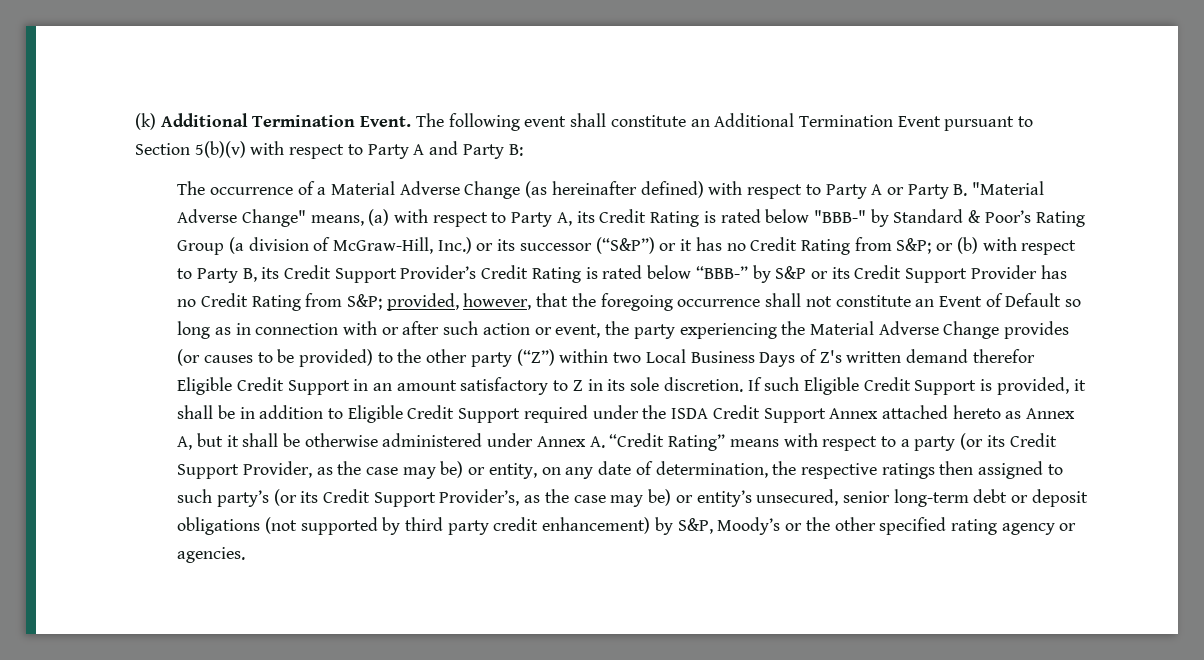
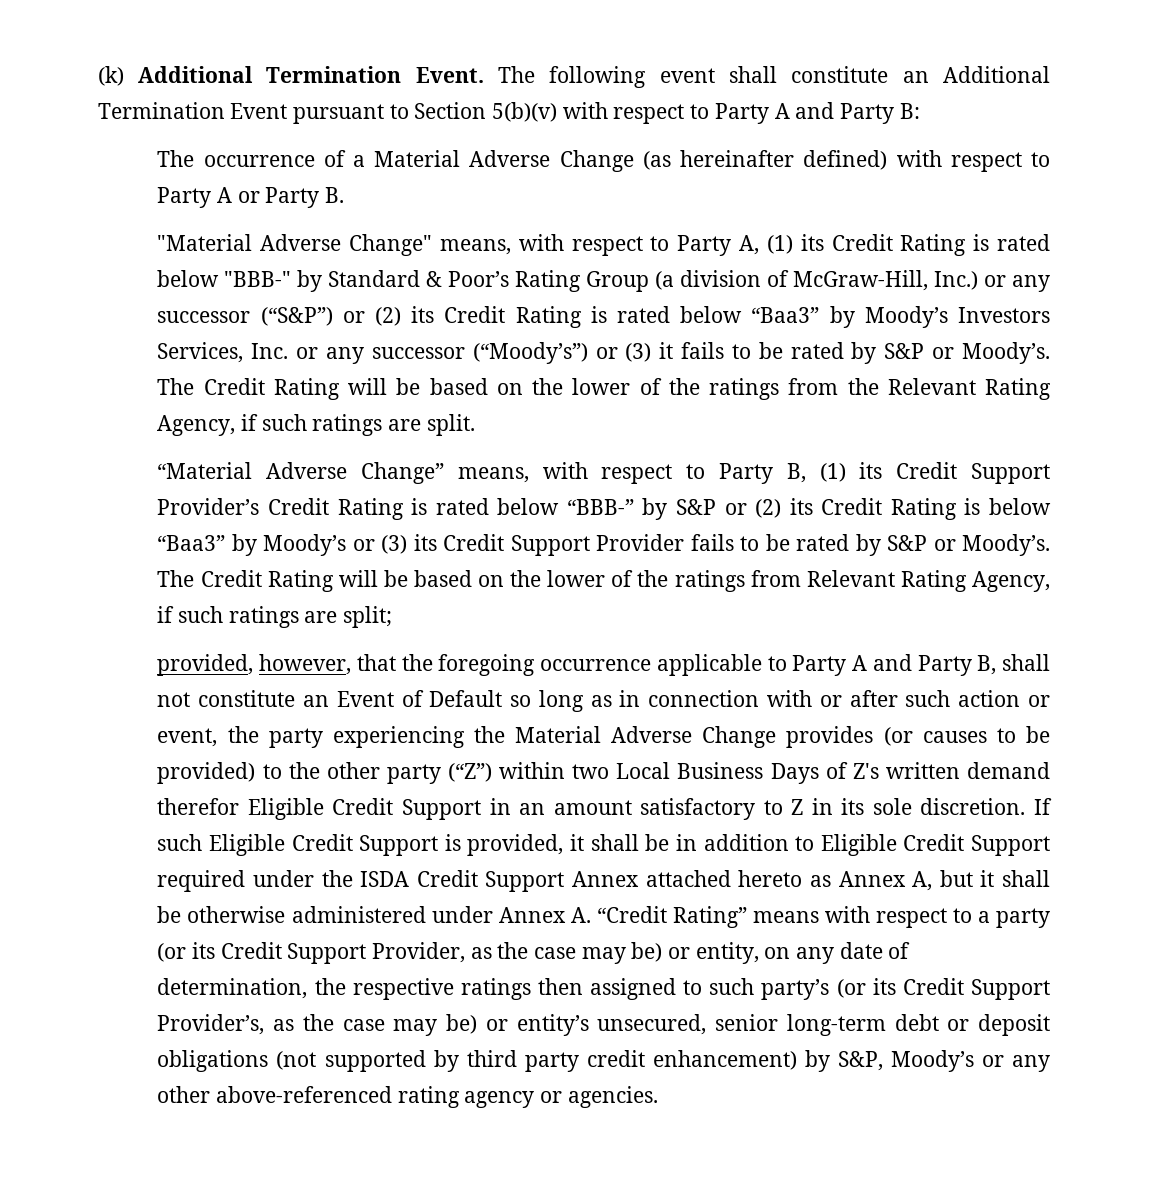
- The occurrence of a Material Adverse Change (as hereinafter defined) with respect to Party A or Party B. "Material Adverse Change" means, (a) with respect to Party A, its Credit Rating is rated below "BBB-" by Standard & Poor’s Rating Group (a division of McGraw-Hill, Inc.) or its successor (“S&P”) or it has no Credit Rating from S&P; or (b) with respect to Party B, its Credit Support Provider’s Credit Rating is rated below “BBB-” by S&P or its Credit Support Provider has no Credit Rating from S&P; provided, however, that the foregoing occurrence shall not constitute an Event of Default so long as in connection with or after such action or event, the party experiencing the Material Adverse Change provides (or causes to be provided) to the other party (“Z”) within two Local Business Days of Z's written demand therefor Eligible Credit Support in an amount satisfactory to Z in its sole discretion.
+ The occurrence of a Material Adverse Change (as hereinafter defined) with respect to Party A or Party B.
+ "Material Adverse Change" means, with respect to Party A, (1) its Credit Rating is rated below "BBB-" by Standard & Poor’s Rating Group (a division of McGraw-Hill, Inc.) or any successor (“S&P”) or (2) its Credit Rating is rated below “Baa3” by Moody’s Investors Services, Inc. or any successor (“Moody’s”) or (3) it fails to be rated by S&P or Moody’s. The Credit Rating will be based on the lower of the ratings from the Relevant Rating Agency, if such ratings are split.
+ “Material Adverse Change” means, with respect to Party B, (1) its Credit Support Provider’s Credit Rating is rated below “BBB-” by S&P or (2) its Credit Rating is below “Baa3” by Moody’s or (3) its Credit Support Provider fails to be rated by S&P or Moody’s. The Credit Rating will be based on the lower of the ratings from Relevant Rating Agency, if such ratings are split;
+ provided, however, that the foregoing occurrence applicable to Party A and Party B, shall not constitute an Event of Default so long as in connection with or after such action or event, the party experiencing the Material Adverse Change provides (or causes to be provided) to the other party (“Z”) within two Local Business Days of Z's written demand therefor Eligible Credit Support in an amount satisfactory to Z in its sole discretion.
- If such Eligible Credit Support is provided, it shall be in addition to Eligible Credit Support required under the ISDA Credit Support Annex attached hereto as Annex A, but it shall be otherwise administered under Annex A. “Credit Rating” means with respect to a party (or its Credit Support Provider, as the case may be) or entity, on any date of determination, the respective ratings then assigned to such party’s (or its Credit Support Provider’s, as the case may be) or entity’s unsecured, senior long-term debt or deposit obligations (not supported by third party credit enhancement) by S&P, Moody’s or the other specified rating agency or agencies.
+ If such Eligible Credit Support is provided, it shall be in addition to Eligible Credit Support required under the ISDA Credit Support Annex attached hereto as Annex A, but it shall be otherwise administered under Annex A. “Credit Rating” means with respect to a party (or its Credit Support Provider, as the case may be) or entity, on any date of determination, the respective ratings then assigned to such party’s (or its Credit Support Provider’s, as the case may be) or entity’s unsecured, senior long-term debt or deposit obligations (not supported by third party credit enhancement) by S&P, Moody’s or any other above-referenced rating agency or agencies.

